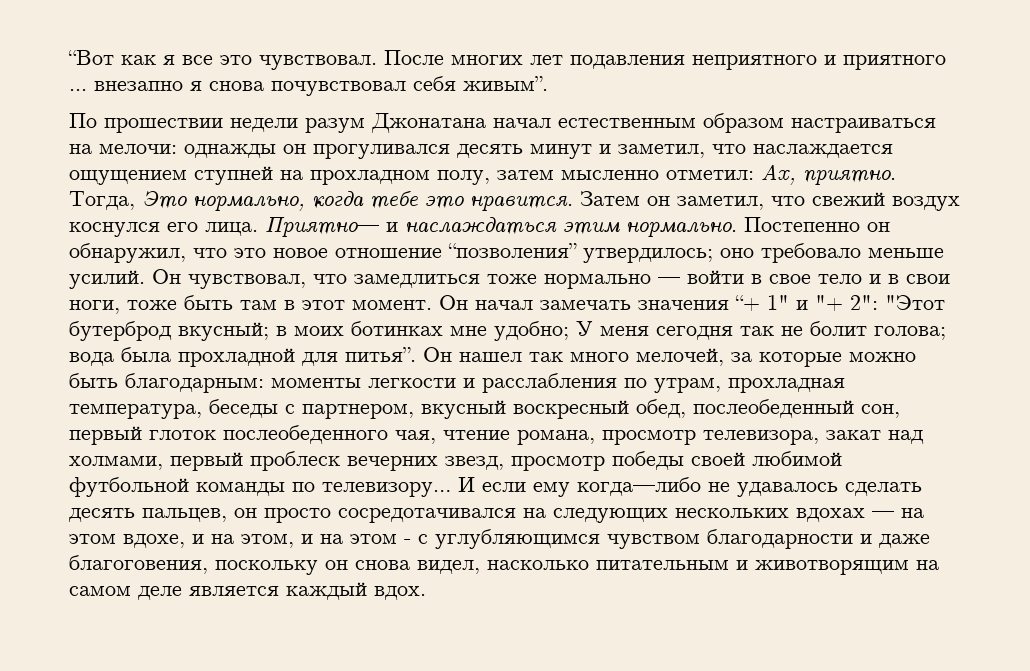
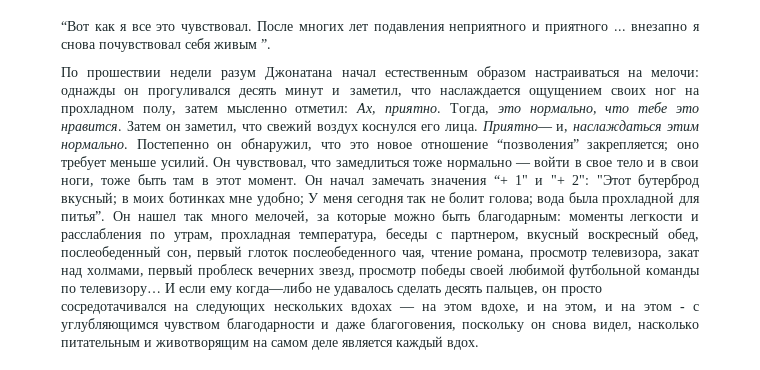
- После многих лет подавления неприятного и приятного ... внезапно я снова почувствовал себя живым”.
+ После многих лет подавления неприятного и приятного ... внезапно я снова почувствовал себя живым ”.
- По прошествии недели разум Джонатана начал естественным образом настраиваться на мелочи: однажды он прогуливался десять минут и заметил, что наслаждается ощущением ступней на прохладном полу, затем мысленно отметил: Ах, приятно.
+ По прошествии недели разум Джонатана начал естественным образом настраиваться на мелочи: однажды он прогуливался десять минут и заметил, что наслаждается ощущением своих ног на прохладном полу, затем мысленно отметил: Ах, приятно.
- Тогда, Это нормально, когда тебе это нравится.
+ Тогда, это нормально, что тебе это нравится.
- Приятно— и наслаждаться этим нормально.
+ Приятно— и, наслаждаться этим нормально.
- Постепенно он обнаружил, что это новое отношение “позволения” утвердилось; оно требовало меньше усилий.
+ Постепенно он обнаружил, что это новое отношение “позволения” закрепляется; оно требует меньше усилий.

